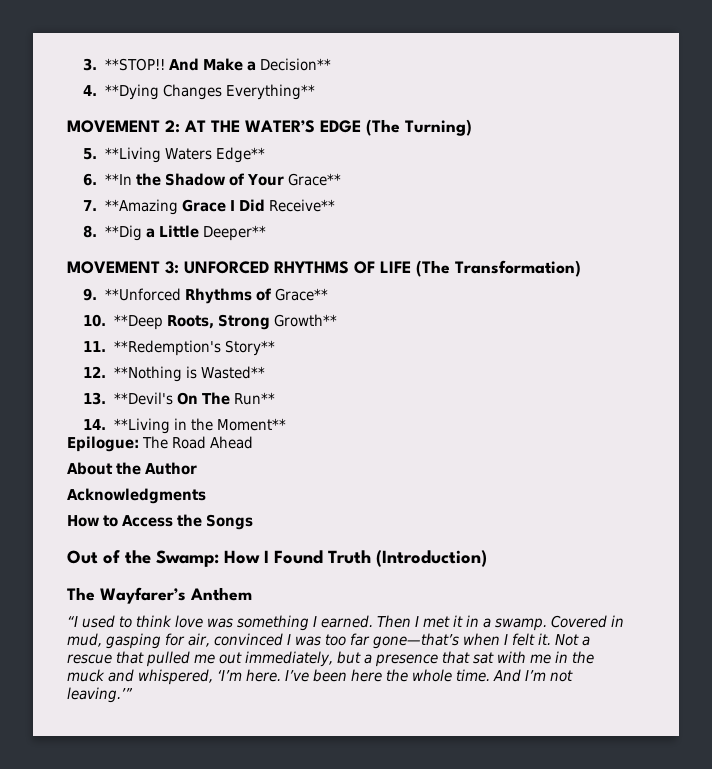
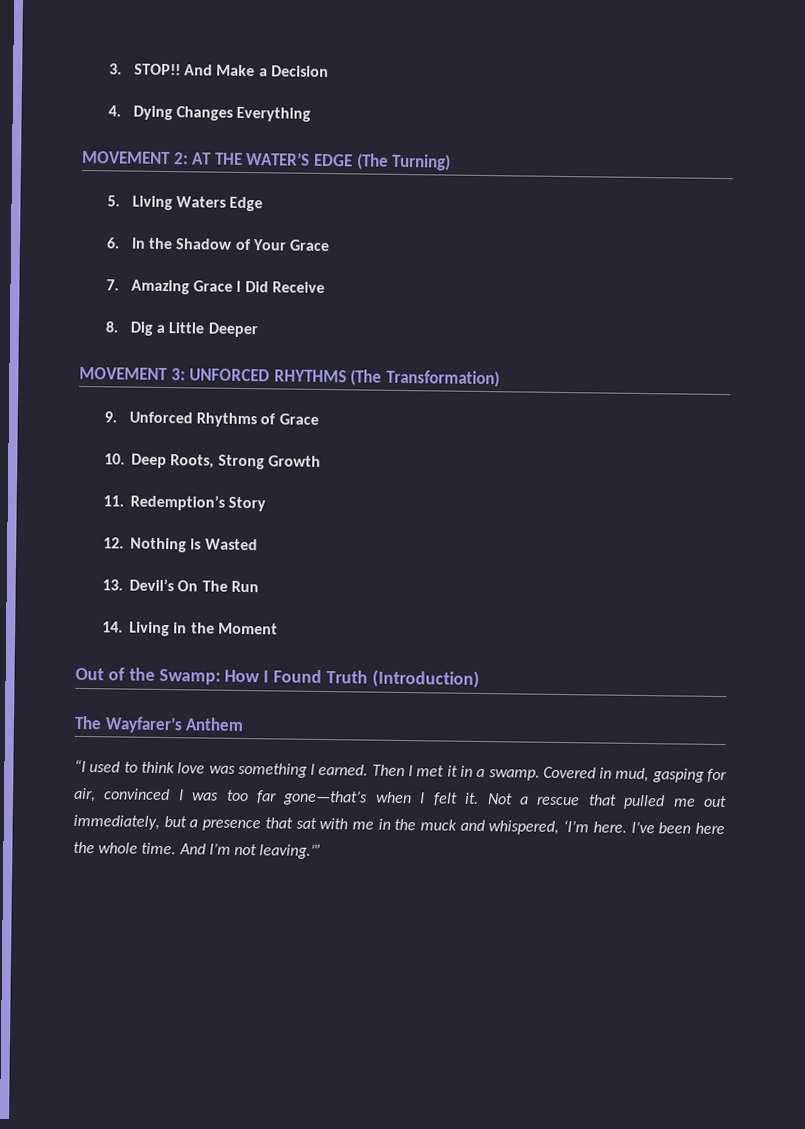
- 3. **STOP!!
+ 3. STOP!!
- And Make a Decision**
+ And Make a Decision
- 4. **Dying Changes Everything**
+ 4. Dying Changes Everything
- 5. **Living Waters Edge**
+ 5. Living Waters Edge
- 6. **In the Shadow of Your Grace**
+ 6. In the Shadow of Your Grace
- 7. **Amazing Grace I Did Receive**
+ 7. Amazing Grace I Did Receive
- 8. **Dig a Little Deeper**
+ 8. Dig a Little Deeper
- MOVEMENT 3: UNFORCED RHYTHMS OF LIFE (The Transformation)
+ MOVEMENT 3: UNFORCED RHYTHMS (The Transformation)
- 9. **Unforced Rhythms of Grace**
+ 9. Unforced Rhythms of Grace
- 10. **Deep Roots, Strong Growth**
+ 10. Deep Roots, Strong Growth
- 11. **Redemption's Story**
+ 11. Redemption’s Story
- 12. **Nothing is Wasted**
+ 12. Nothing is Wasted
- 13. **Devil's On The Run**
+ 13. Devil’s On The Run
- 14. **Living in the Moment**
- Epilogue: The Road Ahead
- About the Author
- Acknowledgments
- How to Access the Songs
+ 14. Living in the Moment

